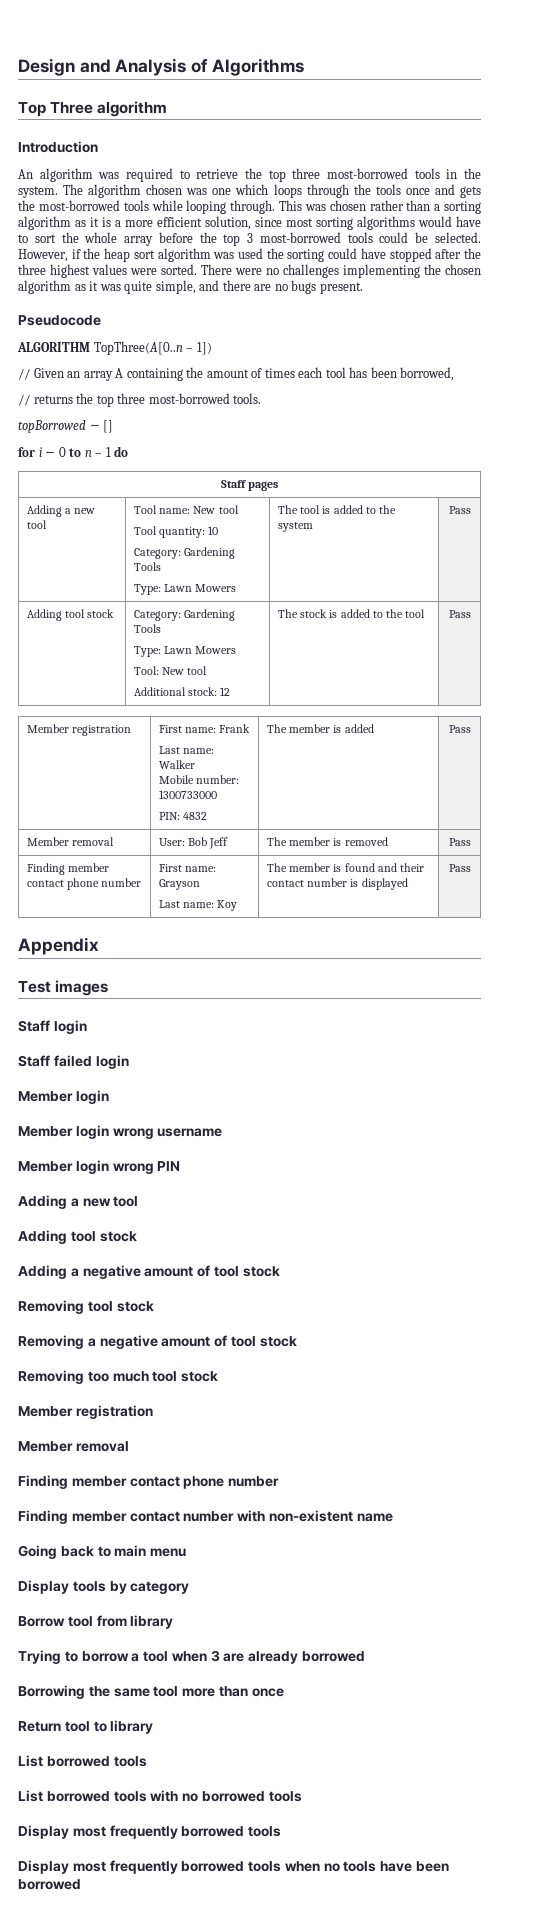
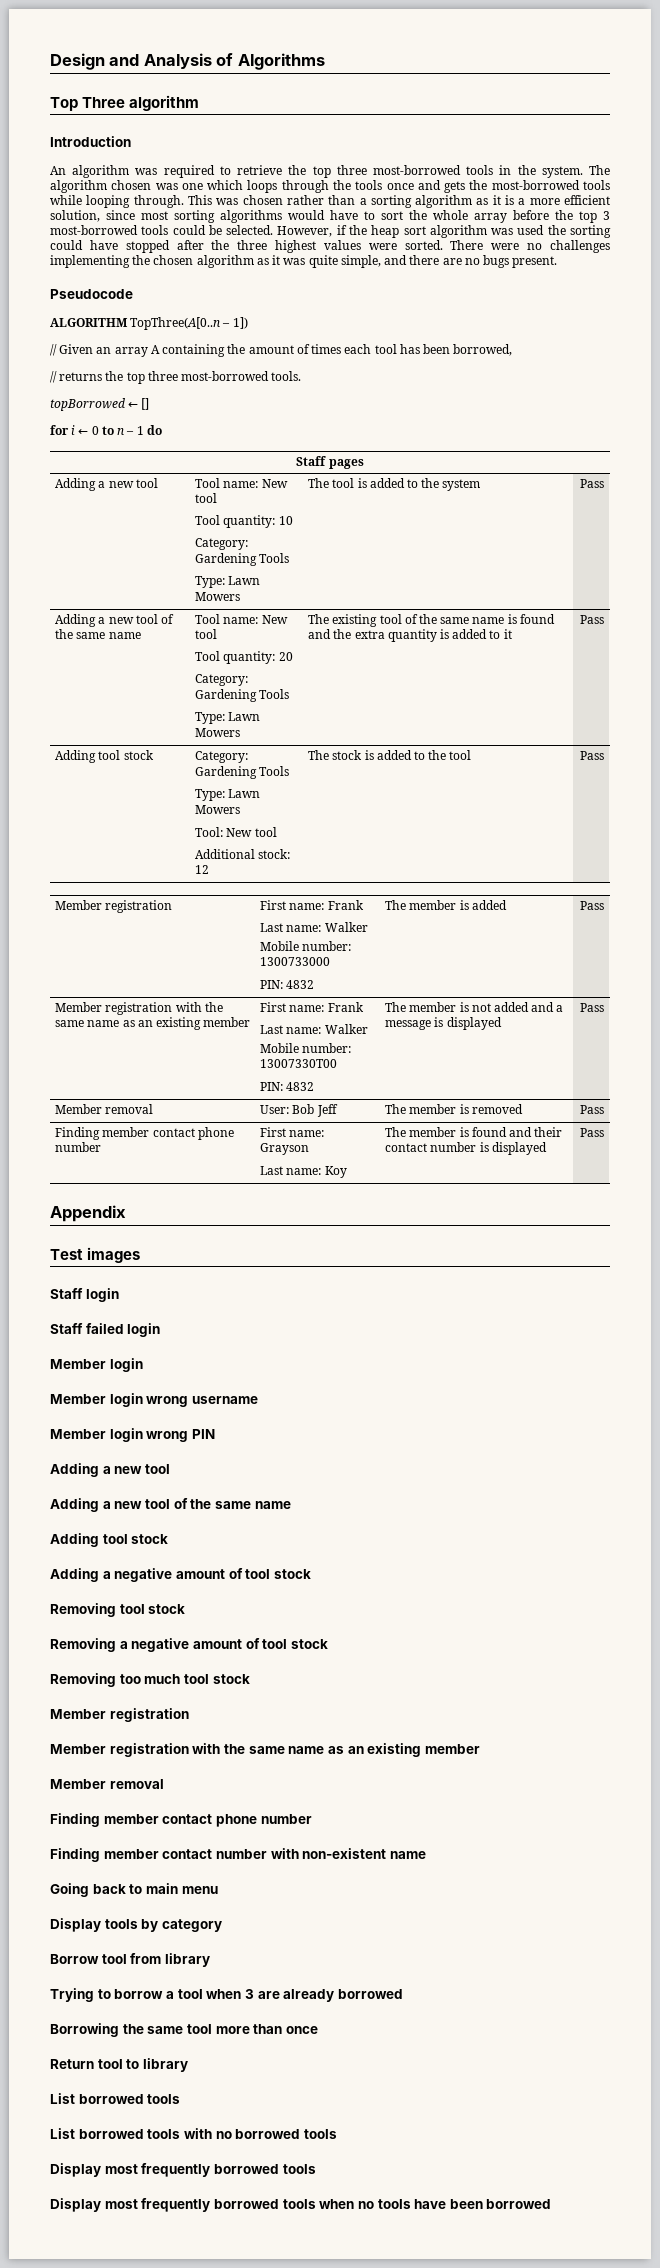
+ Adding a new tool of the same name | Tool name: New tool
+ Tool quantity: 20
+ Category: Gardening Tools
+ Type: Lawn Mowers | The existing tool of the same name is found and the extra quantity is added to it | Pass
+ Member registration with the same name as an existing member | First name: Frank
+ Last name: Walker
+ Mobile number: 13007330T00
+ PIN: 4832 | The member is not added and a message is displayed | Pass
  Member login wrong PIN
  Adding a new tool
+ Adding a new tool of the same name
  Removing too much tool stock
  Member registration
+ Member registration with the same name as an existing member

